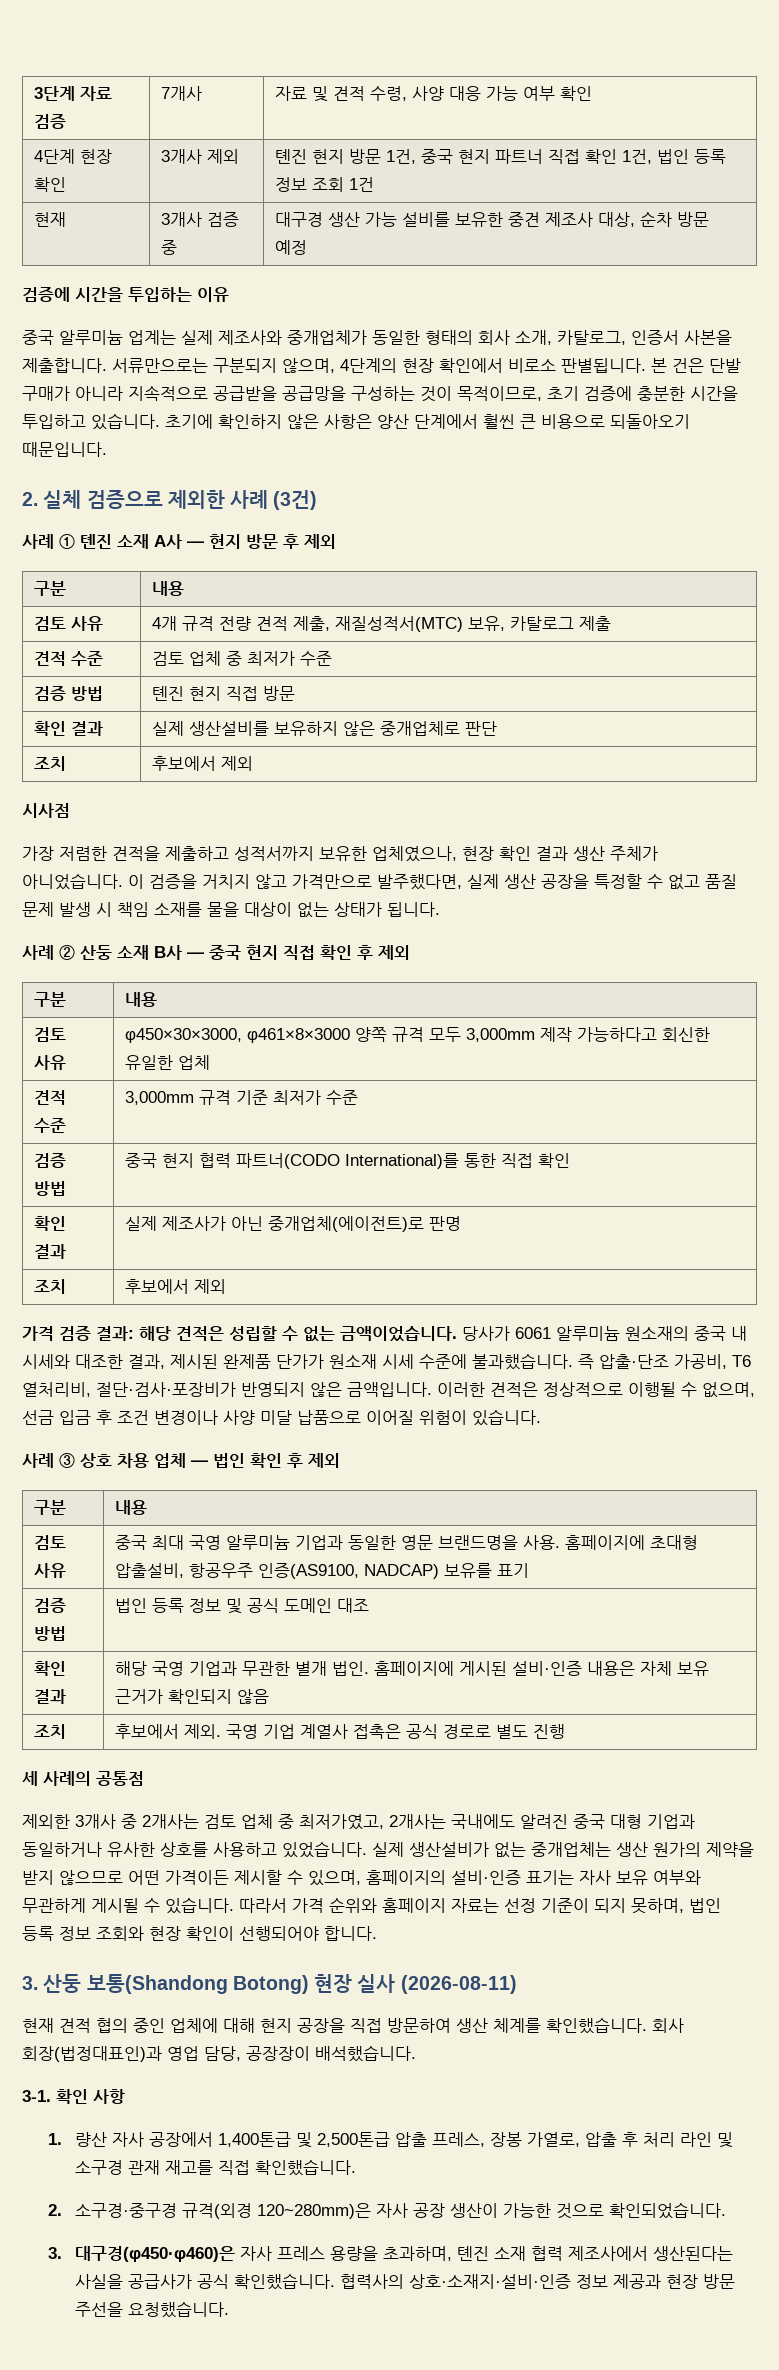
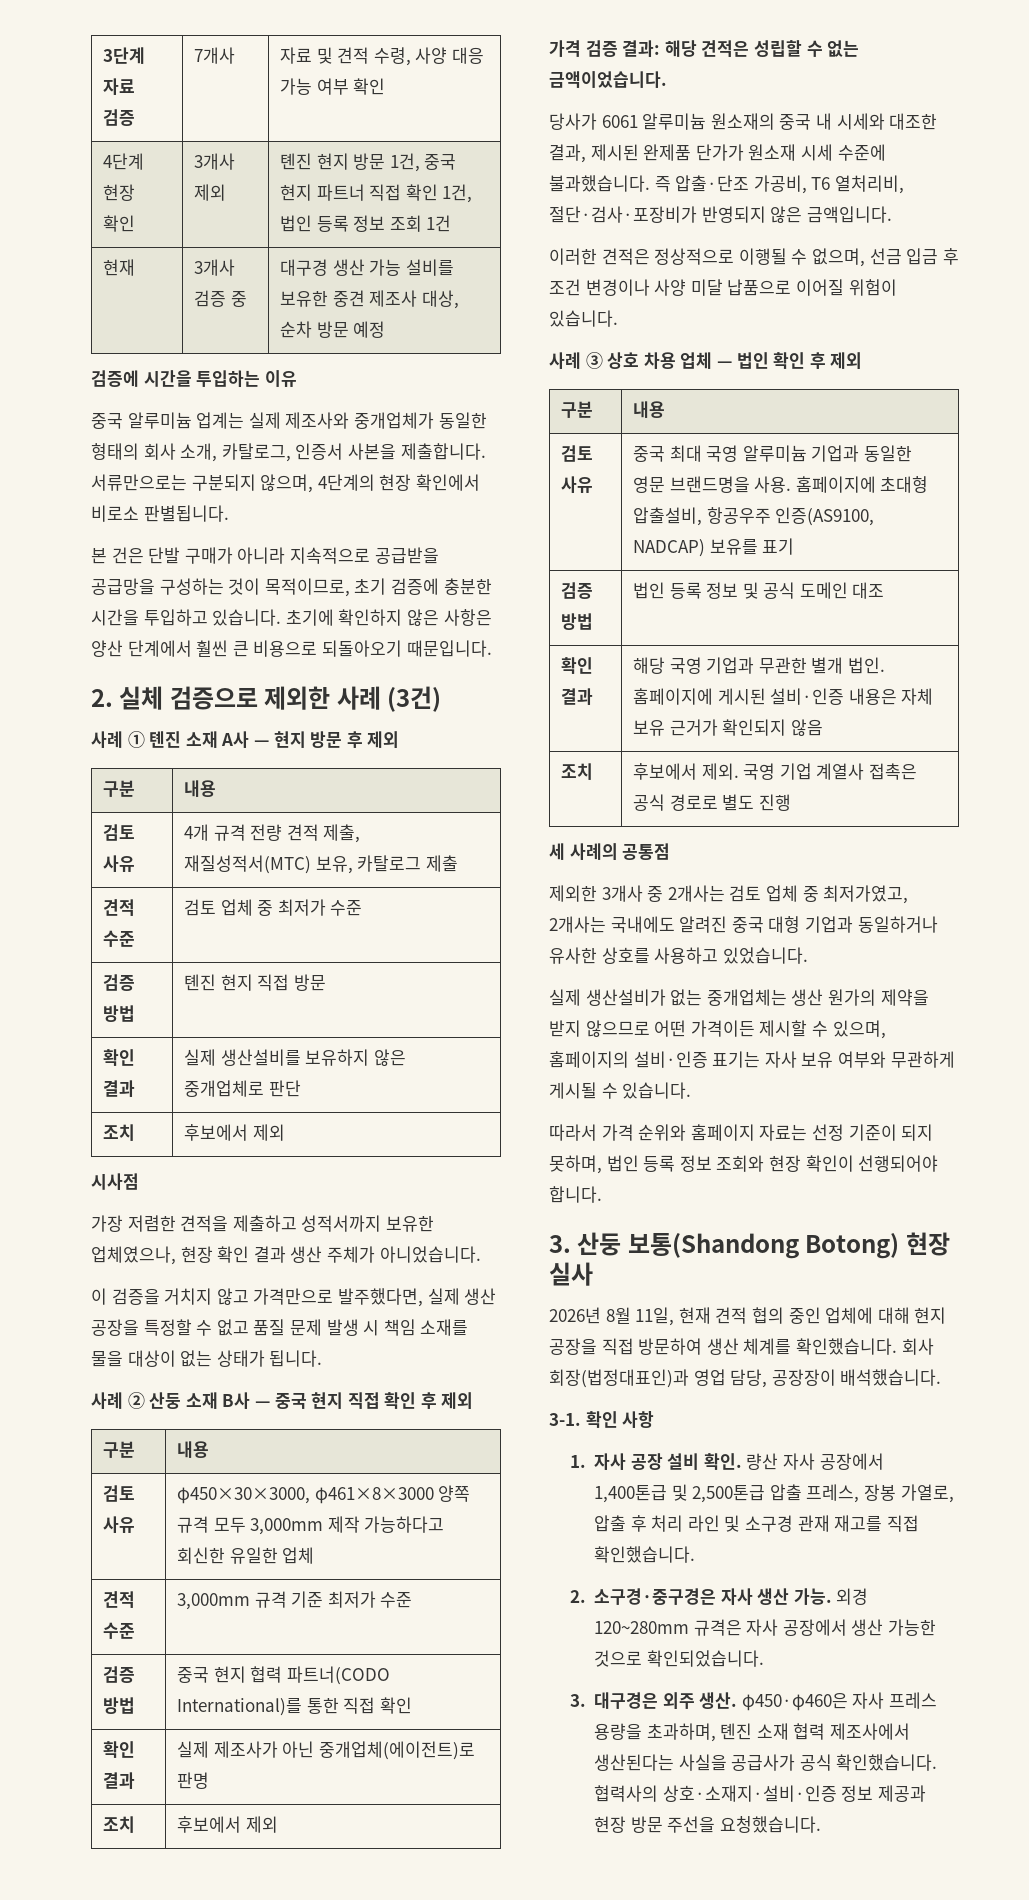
- 서류만으로는 구분되지 않으며, 4단계의 현장 확인에서 비로소 판별됩니다. 본 건은 단발 구매가 아니라 지속적으로 공급받을 공급망을 구성하는 것이 목적이므로, 초기 검증에 충분한 시간을 투입하고 있습니다.
+ 서류만으로는 구분되지 않으며, 4단계의 현장 확인에서 비로소 판별됩니다.
+ 본 건은 단발 구매가 아니라 지속적으로 공급받을 공급망을 구성하는 것이 목적이므로, 초기 검증에 충분한 시간을 투입하고 있습니다.
- 가장 저렴한 견적을 제출하고 성적서까지 보유한 업체였으나, 현장 확인 결과 생산 주체가 아니었습니다. 이 검증을 거치지 않고 가격만으로 발주했다면, 실제 생산 공장을 특정할 수 없고 품질 문제 발생 시 책임 소재를 물을 대상이 없는 상태가 됩니다.
+ 가장 저렴한 견적을 제출하고 성적서까지 보유한 업체였으나, 현장 확인 결과 생산 주체가 아니었습니다.
+ 이 검증을 거치지 않고 가격만으로 발주했다면, 실제 생산 공장을 특정할 수 없고 품질 문제 발생 시 책임 소재를 물을 대상이 없는 상태가 됩니다.
- 가격 검증 결과: 해당 견적은 성립할 수 없는 금액이었습니다. 당사가 6061 알루미늄 원소재의 중국 내 시세와 대조한 결과, 제시된 완제품 단가가 원소재 시세 수준에 불과했습니다.
+ 가격 검증 결과: 해당 견적은 성립할 수 없는 금액이었습니다.
+ 당사가 6061 알루미늄 원소재의 중국 내 시세와 대조한 결과, 제시된 완제품 단가가 원소재 시세 수준에 불과했습니다.
- 즉 압출·단조 가공비, T6 열처리비, 절단·검사·포장비가 반영되지 않은 금액입니다. 이러한 견적은 정상적으로 이행될 수 없으며, 선금 입금 후 조건 변경이나 사양 미달 납품으로 이어질 위험이 있습니다.
+ 즉 압출·단조 가공비, T6 열처리비, 절단·검사·포장비가 반영되지 않은 금액입니다.
+ 이러한 견적은 정상적으로 이행될 수 없으며, 선금 입금 후 조건 변경이나 사양 미달 납품으로 이어질 위험이 있습니다.
- 제외한 3개사 중 2개사는 검토 업체 중 최저가였고, 2개사는 국내에도 알려진 중국 대형 기업과 동일하거나 유사한 상호를 사용하고 있었습니다. 실제 생산설비가 없는 중개업체는 생산 원가의 제약을 받지 않으므로 어떤 가격이든 제시할 수 있으며, 홈페이지의 설비·인증 표기는 자사 보유 여부와 무관하게 게시될 수 있습니다. 따라서 가격 순위와 홈페이지 자료는 선정 기준이 되지 못하며, 법인 등록 정보 조회와 현장 확인이 선행되어야 합니다.
+ 제외한 3개사 중 2개사는 검토 업체 중 최저가였고, 2개사는 국내에도 알려진 중국 대형 기업과 동일하거나 유사한 상호를 사용하고 있었습니다.
+ 실제 생산설비가 없는 중개업체는 생산 원가의 제약을 받지 않으므로 어떤 가격이든 제시할 수 있으며, 홈페이지의 설비·인증 표기는 자사 보유 여부와 무관하게 게시될 수 있습니다.
+ 따라서 가격 순위와 홈페이지 자료는 선정 기준이 되지 못하며, 법인 등록 정보 조회와 현장 확인이 선행되어야 합니다.
- 3. 산둥 보통(Shandong Botong) 현장 실사 (2026-08-11)
- 현재 견적 협의 중인 업체에 대해 현지 공장을 직접 방문하여 생산 체계를 확인했습니다.
+ 3. 산둥 보통(Shandong Botong) 현장 실사
+ 2026년 8월 11일, 현재 견적 협의 중인 업체에 대해 현지 공장을 직접 방문하여 생산 체계를 확인했습니다.
- 1. 량산 자사 공장에서 1,400톤급 및 2,500톤급 압출 프레스, 장봉 가열로, 압출 후 처리 라인 및 소구경 관재 재고를 직접 확인했습니다.
+ 1. 자사 공장 설비 확인. 량산 자사 공장에서 1,400톤급 및 2,500톤급 압출 프레스, 장봉 가열로, 압출 후 처리 라인 및 소구경 관재 재고를 직접 확인했습니다.
- 2. 소구경·중구경 규격(외경 120~280mm)은 자사 공장 생산이 가능한 것으로 확인되었습니다.
+ 2. 소구경·중구경은 자사 생산 가능. 외경 120~280mm 규격은 자사 공장에서 생산 가능한 것으로 확인되었습니다.
- 3. 대구경(φ450·φ460)은 자사 프레스 용량을 초과하며, 톈진 소재 협력 제조사에서 생산된다는 사실을 공급사가 공식 확인했습니다.
+ 3. 대구경은 외주 생산. φ450·φ460은 자사 프레스 용량을 초과하며, 톈진 소재 협력 제조사에서 생산된다는 사실을 공급사가 공식 확인했습니다.

